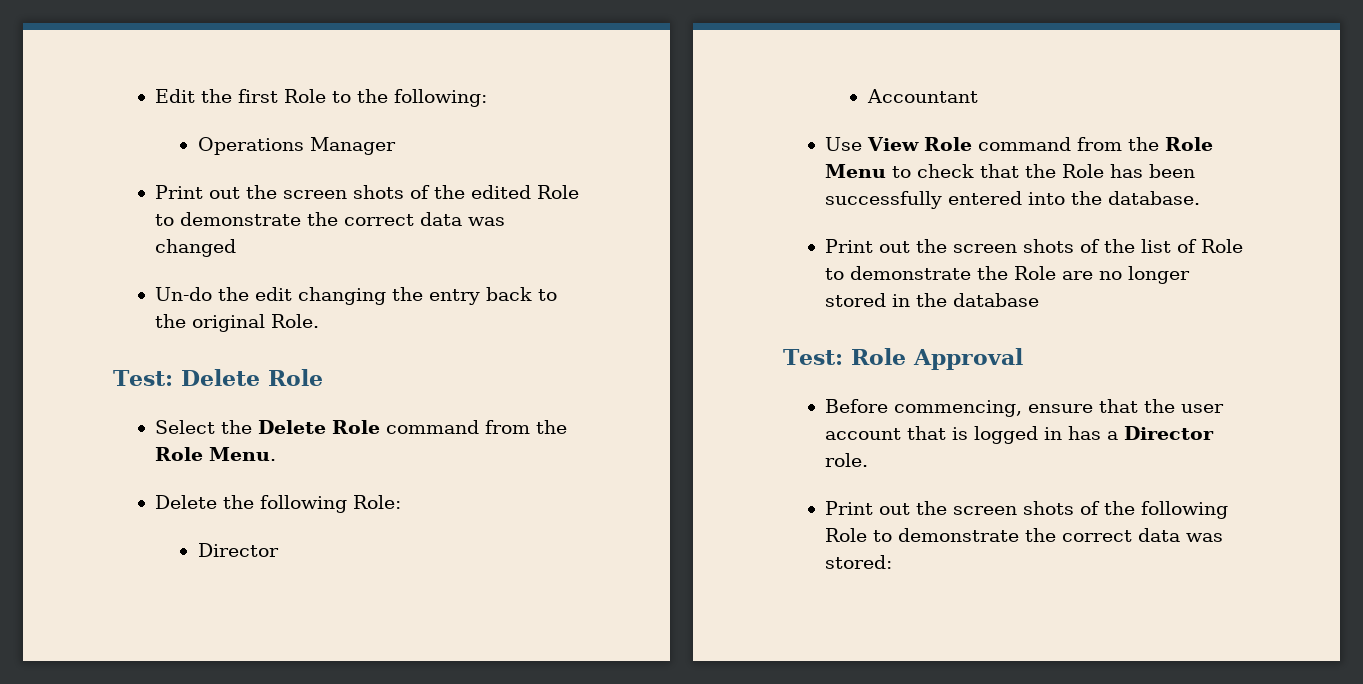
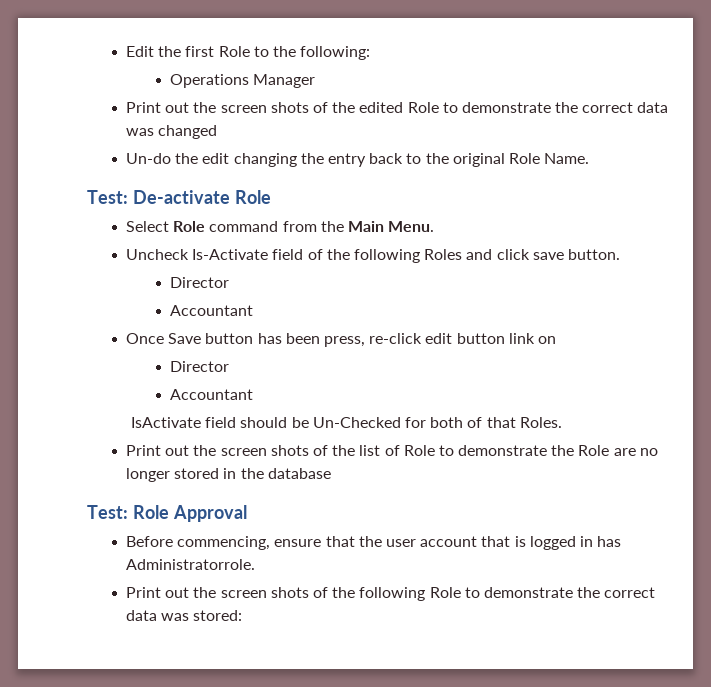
- Un-do the edit changing the entry back to the original Role.
- Test: Delete Role
+ Un-do the edit changing the entry back to the original Role Name.
+ Test: De-activate Role
- Select the Delete Role command from the Role Menu.
+ Select Role command from the Main Menu.
- Delete the following Role:
+ Uncheck Is-Activate field of the following Roles and click save button.
  Director
  Accountant
- Use View Role command from the Role Menu to check that the Role has been successfully entered into the database.
+ Once Save button has been press, re-click edit button link on
+ Director
+ Accountant
+ IsActivate field should be Un-Checked for both of that Roles.
- Before commencing, ensure that the user account that is logged in has a Director role.
+ Before commencing, ensure that the user account that is logged in has Administratorrole.

